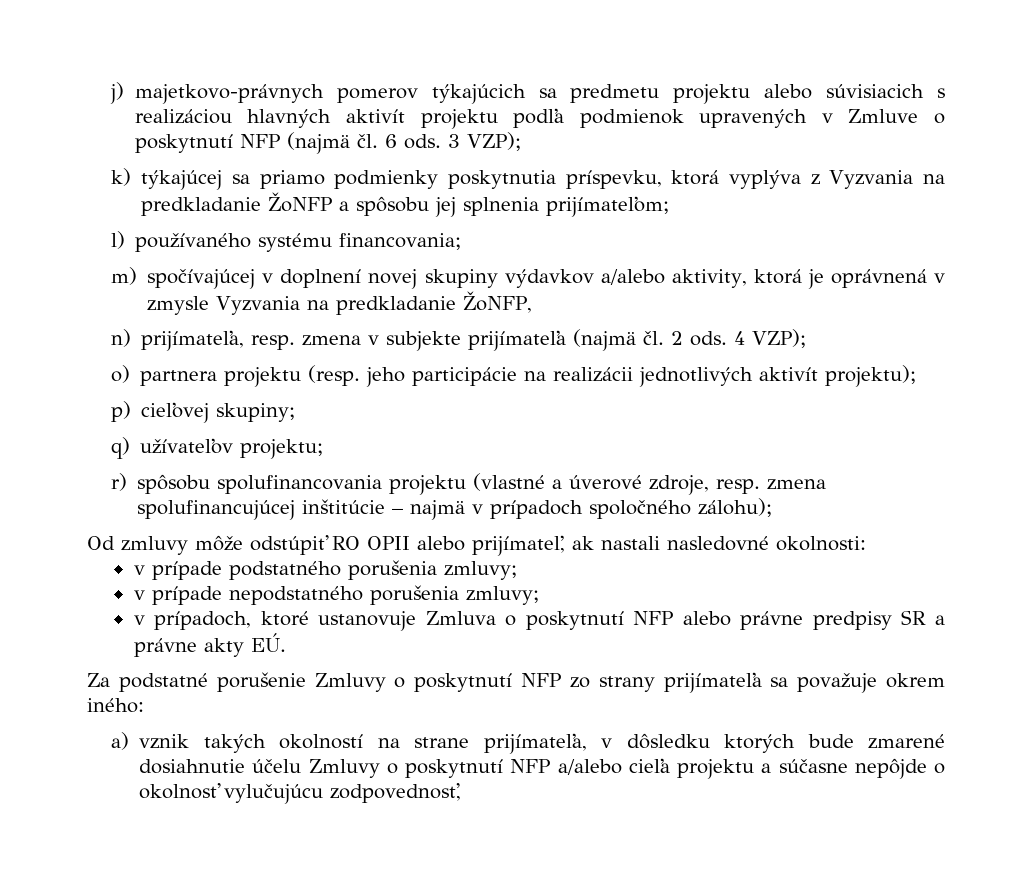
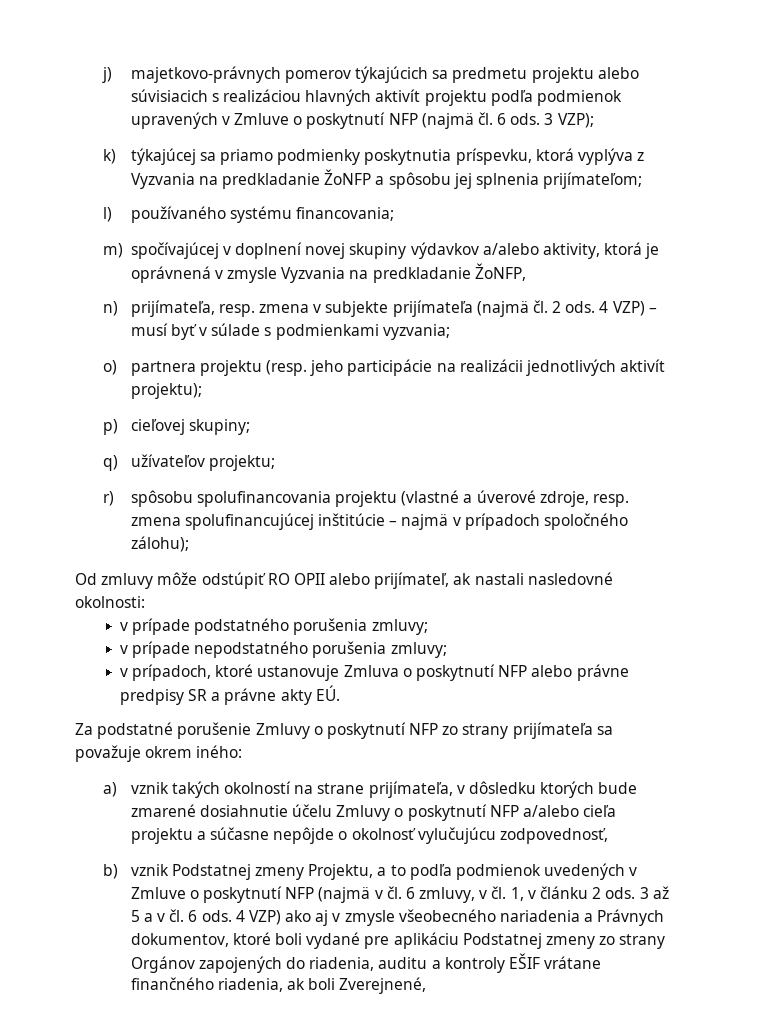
- 4 VZP);
+ 4 VZP) – musí byť v súlade s podmienkami vyzvania;
+ b) vznik Podstatnej zmeny Projektu, a to podľa podmienok uvedených v Zmluve o poskytnutí NFP (najmä v čl. 6 zmluvy, v čl. 1, v článku 2 ods. 3 až 5 a v čl. 6 ods. 4 VZP) ako aj v zmysle všeobecného nariadenia a Právnych dokumentov, ktoré boli vydané pre aplikáciu Podstatnej zmeny zo strany Orgánov zapojených do riadenia, auditu a kontroly EŠIF vrátane finančného riadenia, ak boli Zverejnené,

